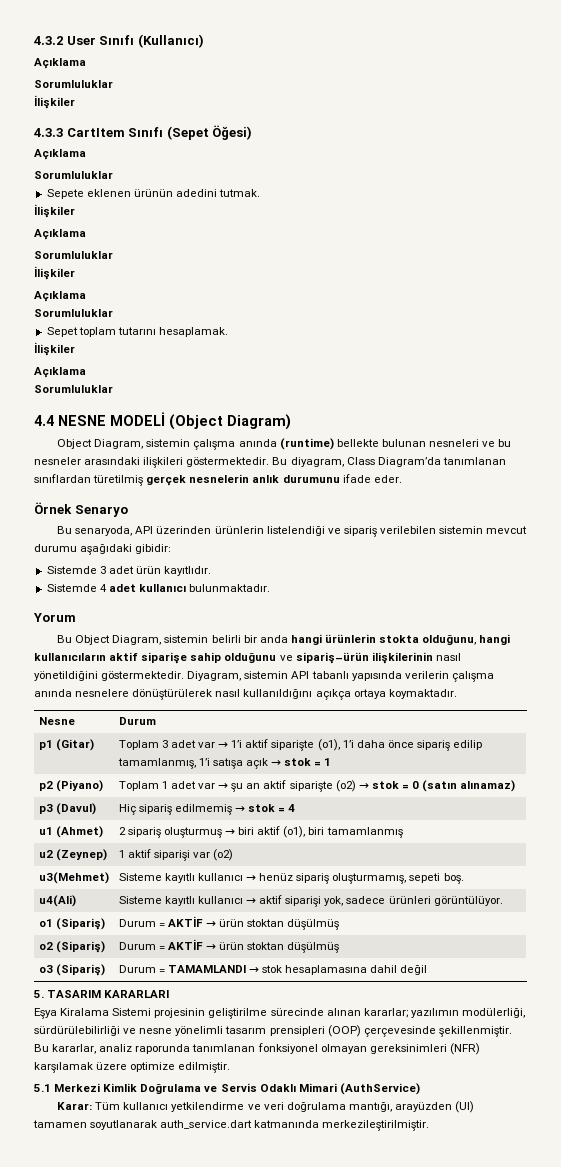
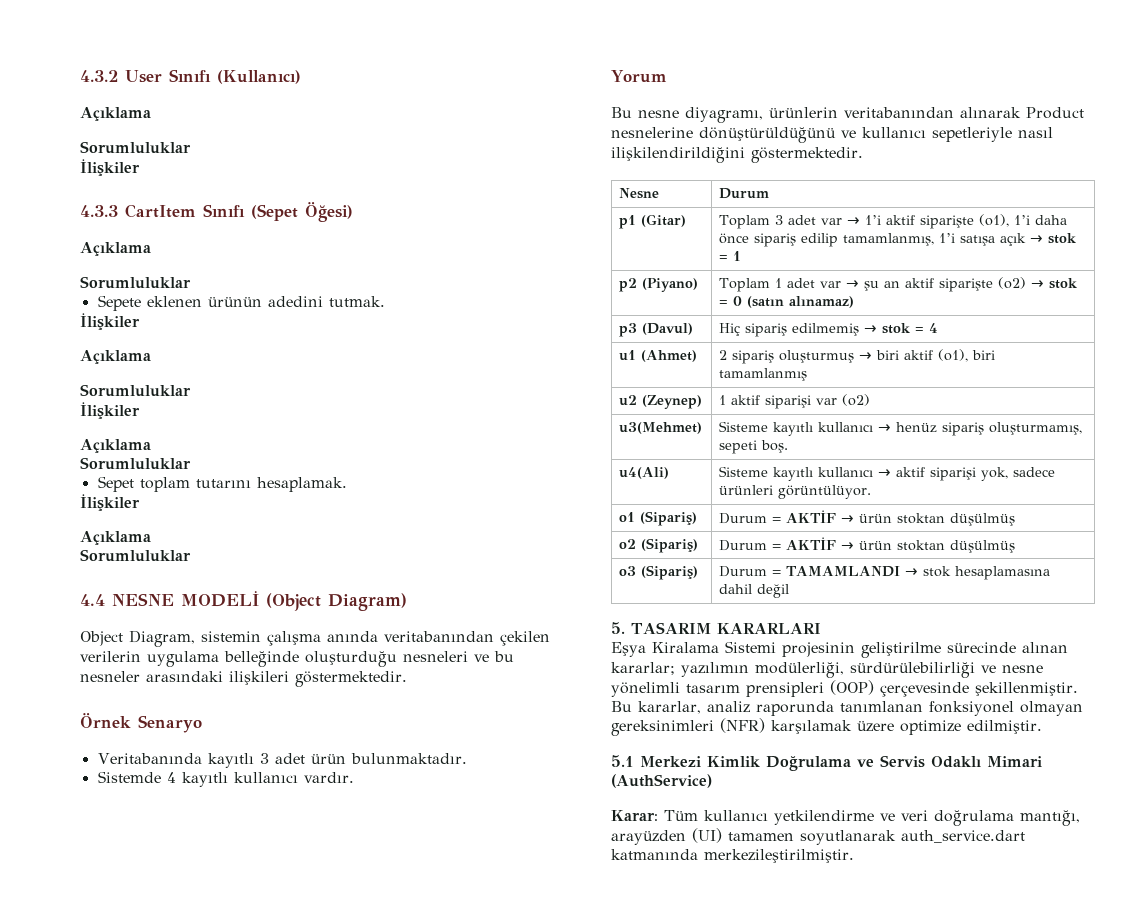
- Object Diagram, sistemin çalışma anında (runtime) bellekte bulunan nesneleri ve bu nesneler arasındaki ilişkileri göstermektedir. Bu diyagram, Class Diagram’da tanımlanan sınıflardan türetilmiş gerçek nesnelerin anlık durumunu ifade eder.
+ Object Diagram, sistemin çalışma anında veritabanından çekilen verilerin uygulama belleğinde oluşturduğu nesneleri ve bu nesneler arasındaki ilişkileri göstermektedir.
  Örnek Senaryo
- Bu senaryoda, API üzerinden ürünlerin listelendiği ve sipariş verilebilen sistemin mevcut durumu aşağıdaki gibidir:
- Sistemde 3 adet ürün kayıtlıdır.
+ Veritabanında kayıtlı 3 adet ürün bulunmaktadır.
- Sistemde 4 adet kullanıcı bulunmaktadır.
+ Sistemde 4 kayıtlı kullanıcı vardır.
- Bu Object Diagram, sistemin belirli bir anda hangi ürünlerin stokta olduğunu, hangi kullanıcıların aktif siparişe sahip olduğunu ve sipariş–ürün ilişkilerinin nasıl yönetildiğini göstermektedir. Diyagram, sistemin API tabanlı yapısında verilerin çalışma anında nesnelere dönüştürülerek nasıl kullanıldığını açıkça ortaya koymaktadır.
+ Bu nesne diyagramı, ürünlerin veritabanından alınarak Product nesnelerine dönüştürüldüğünü ve kullanıcı sepetleriyle nasıl ilişkilendirildiğini göstermektedir.

